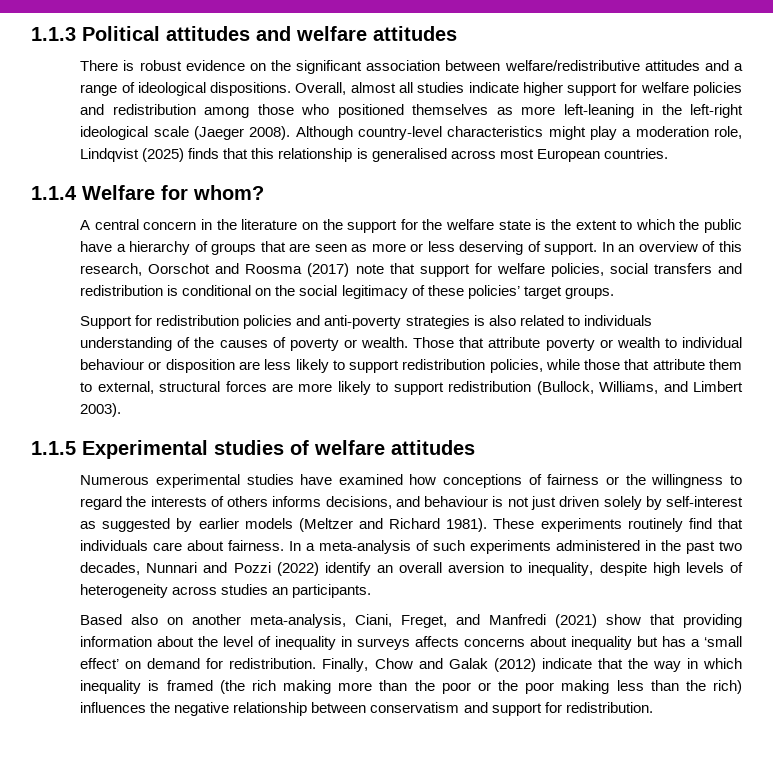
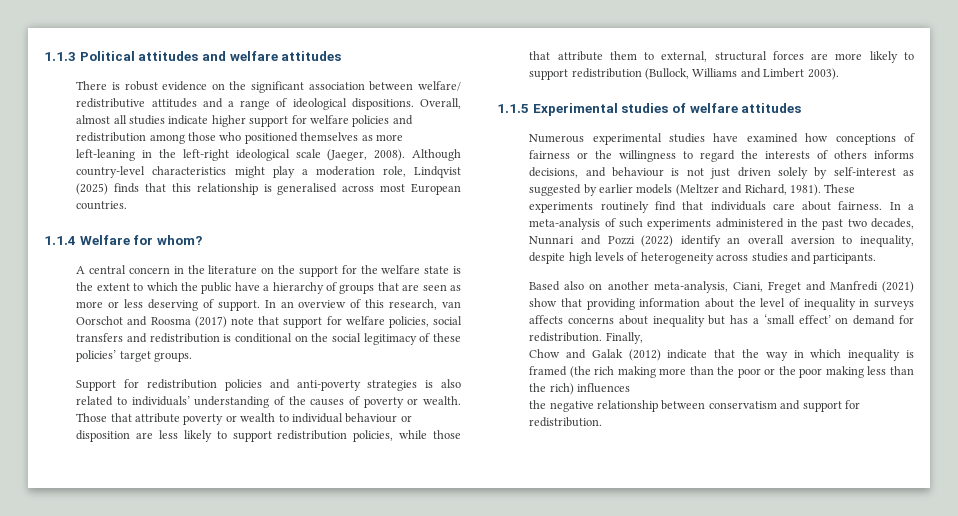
- There is robust evidence on the significant association between welfare/redistributive attitudes and a range of ideological dispositions.
+ There is robust evidence on the significant association between welfare/ redistributive attitudes and a range of ideological dispositions.
- Overall, almost all studies indicate higher support for welfare policies and redistribution among those who positioned themselves as more left-leaning in the left-right ideological scale (Jaeger 2008).
+ Overall, almost all studies indicate higher support for welfare policies and redistribution among those who positioned themselves as more left-leaning in the left-right ideological scale (Jaeger, 2008).
- In an overview of this research, Oorschot and Roosma (2017) note that support for welfare policies, social transfers and redistribution is conditional on the social legitimacy of these policies’ target groups.
+ In an overview of this research, van Oorschot and Roosma (2017) note that support for welfare policies, social transfers and redistribution is conditional on the social legitimacy of these policies’ target groups.
- Support for redistribution policies and anti-poverty strategies is also related to individuals understanding of the causes of poverty or wealth.
+ Support for redistribution policies and anti-poverty strategies is also related to individuals’ understanding of the causes of poverty or wealth.
- Those that attribute poverty or wealth to individual behaviour or disposition are less likely to support redistribution policies, while those that attribute them to external, structural forces are more likely to support redistribution (Bullock, Williams, and Limbert 2003).
+ Those that attribute poverty or wealth to individual behaviour or disposition are less likely to support redistribution policies, while those that attribute them to external, structural forces are more likely to support redistribution (Bullock, Williams and Limbert 2003).
- Numerous experimental studies have examined how conceptions of fairness or the willingness to regard the interests of others informs decisions, and behaviour is not just driven solely by self-interest as suggested by earlier models (Meltzer and Richard 1981).
+ Numerous experimental studies have examined how conceptions of fairness or the willingness to regard the interests of others informs decisions, and behaviour is not just driven solely by self-interest as suggested by earlier models (Meltzer and Richard, 1981).
- In a meta-analysis of such experiments administered in the past two decades, Nunnari and Pozzi (2022) identify an overall aversion to inequality, despite high levels of heterogeneity across studies an participants.
+ In a meta-analysis of such experiments administered in the past two decades, Nunnari and Pozzi (2022) identify an overall aversion to inequality, despite high levels of heterogeneity across studies and participants.
- Based also on another meta-analysis, Ciani, Freget, and Manfredi (2021) show that providing information about the level of inequality in surveys affects concerns about inequality but has a ‘small effect’ on demand for redistribution.
+ Based also on another meta-analysis, Ciani, Freget and Manfredi (2021) show that providing information about the level of inequality in surveys affects concerns about inequality but has a ‘small effect’ on demand for redistribution.
- Finally, Chow and Galak (2012) indicate that the way in which inequality is framed (the rich making more than the poor or the poor making less than the rich) influences the negative relationship between conservatism and support for redistribution.
+ Finally,
+ Chow and Galak (2012) indicate that the way in which inequality is framed (the rich making more than the poor or the poor making less than the rich) influences
+ the negative relationship between conservatism and support for redistribution.

